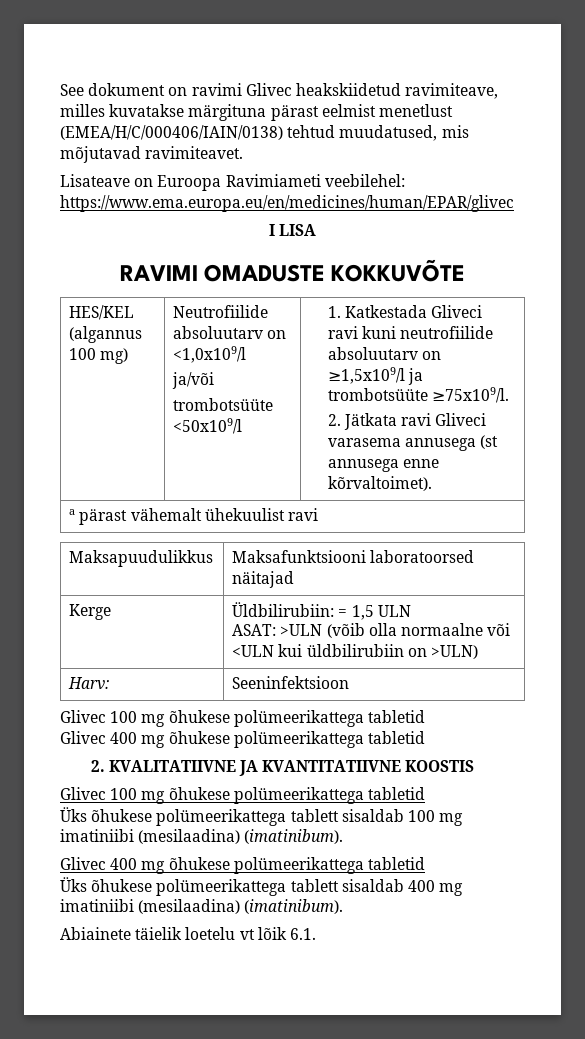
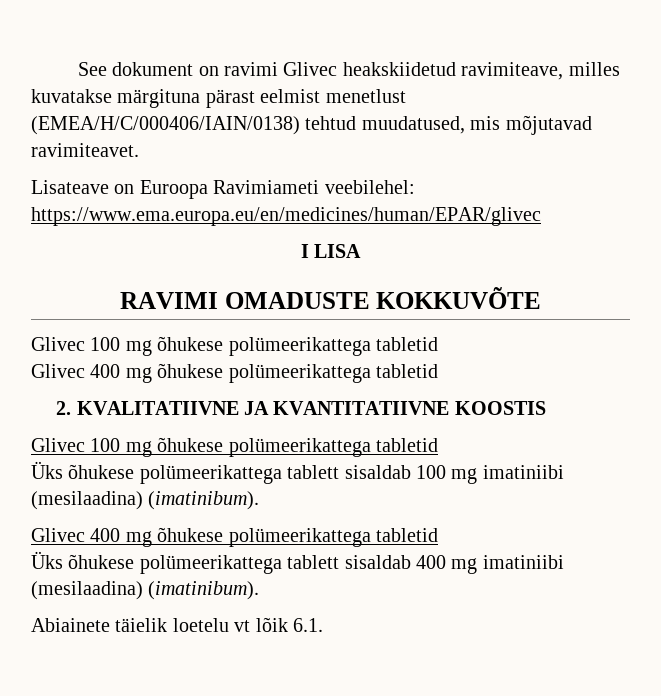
- HES/KEL (algannus 100 mg) | Neutrofiilide absoluutarv on <1,0x109/l
- ja/või
- trombotsüüte <50x109/l | 1. Katkestada Gliveci ravi kuni neutrofiilide absoluutarv on ≥1,5x109/l ja trombotsüüte ≥75x109/l.
- 2. Jätkata ravi Gliveci varasema annusega (st annusega enne kõrvaltoimet).
- a pärast vähemalt ühekuulist ravi
- Maksapuudulikkus | Maksafunktsiooni laboratoorsed näitajad
- Kerge | Üldbilirubiin: = 1,5 ULN
- ASAT: >ULN (võib olla normaalne või <ULN kui üldbilirubiin on >ULN)
- Harv: | Seeninfektsioon

